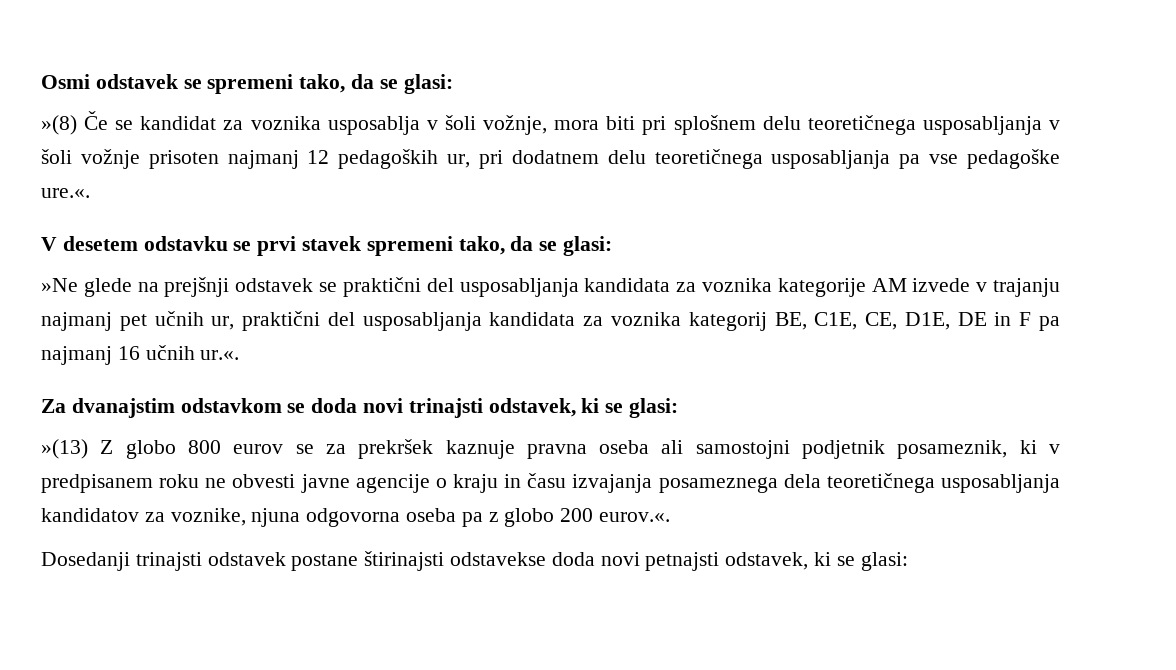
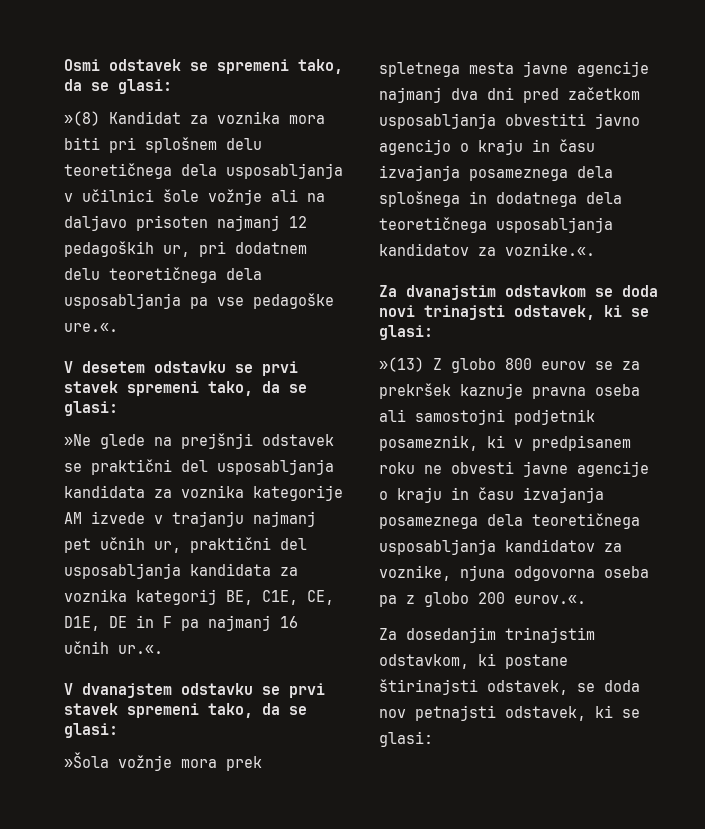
- »(8) Če se kandidat za voznika usposablja v šoli vožnje, mora biti pri splošnem delu teoretičnega usposabljanja v šoli vožnje prisoten najmanj 12 pedagoških ur, pri dodatnem delu teoretičnega usposabljanja pa vse pedagoške ure.«.
+ »(8) Kandidat za voznika mora biti pri splošnem delu teoretičnega dela usposabljanja v učilnici šole vožnje ali na daljavo prisoten najmanj 12 pedagoških ur, pri dodatnem delu teoretičnega dela usposabljanja pa vse pedagoške ure.«.
+ V dvanajstem odstavku se prvi stavek spremeni tako, da se glasi:
+ »Šola vožnje mora prek spletnega mesta javne agencije najmanj dva dni pred začetkom usposabljanja obvestiti javno agencijo o kraju in času izvajanja posameznega dela splošnega in dodatnega dela teoretičnega usposabljanja kandidatov za voznike.«.
- Dosedanji trinajsti odstavek postane štirinajsti odstavekse doda novi petnajsti odstavek, ki se glasi:
+ Za dosedanjim trinajstim odstavkom, ki postane štirinajsti odstavek, se doda nov petnajsti odstavek, ki se glasi:

